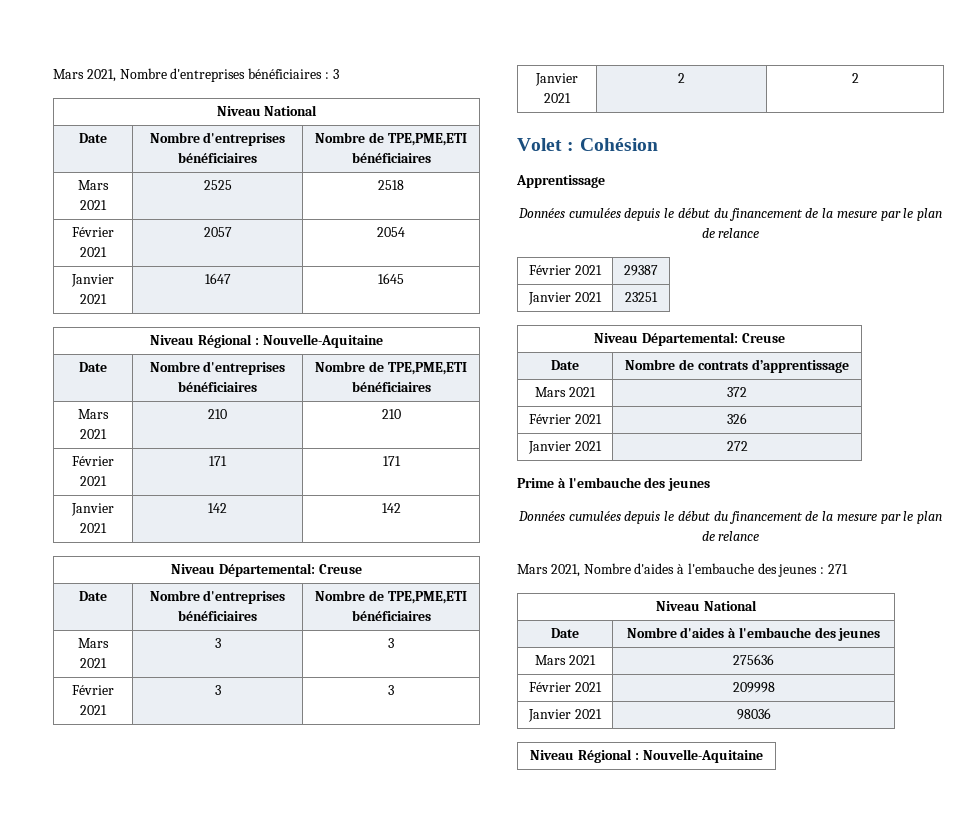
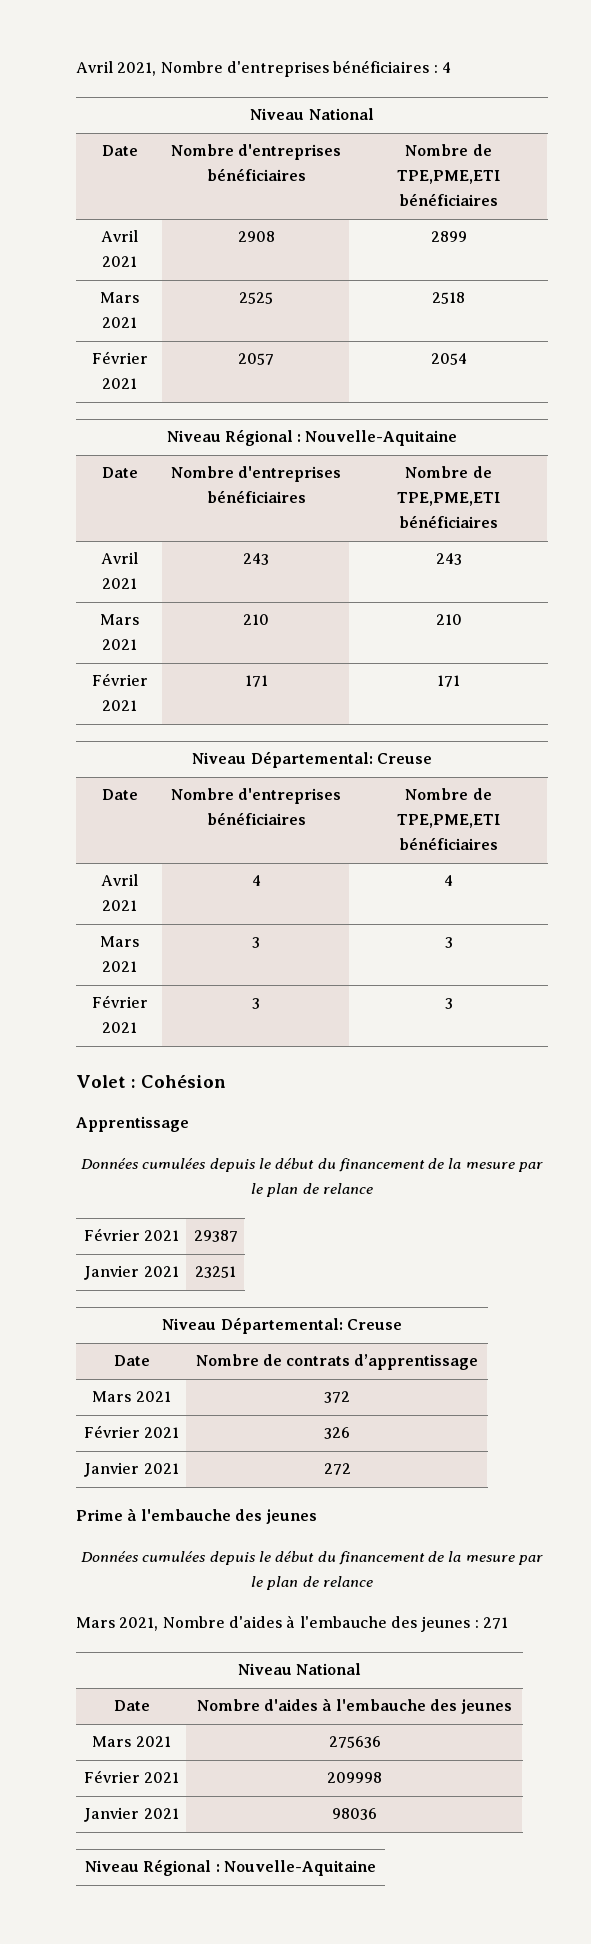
- Mars 2021, Nombre d'entreprises bénéficiaires : 3
+ Avril 2021, Nombre d'entreprises bénéficiaires : 4
+ Avril 2021 | 2908 | 2899
- Janvier 2021 | 1647 | 1645
+ Avril 2021 | 243 | 243
- Janvier 2021 | 142 | 142
+ Avril 2021 | 4 | 4
- Janvier 2021 | 2 | 2

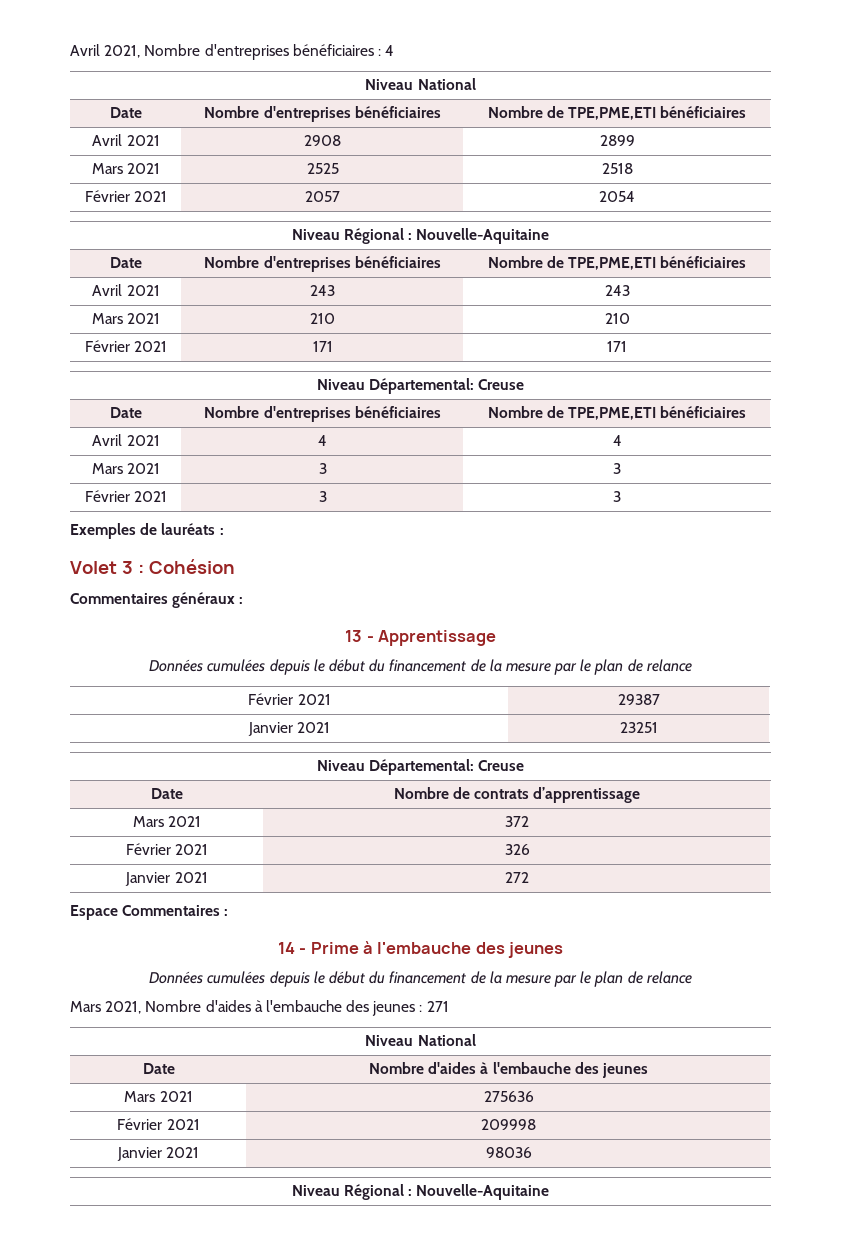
+ Exemples de lauréats :
- Volet : Cohésion
+ Volet 3 : Cohésion
- Apprentissage
+ Commentaires généraux :
+ 13 - Apprentissage
- Prime à l'embauche des jeunes
+ Espace Commentaires :
+ 14 - Prime à l'embauche des jeunes

